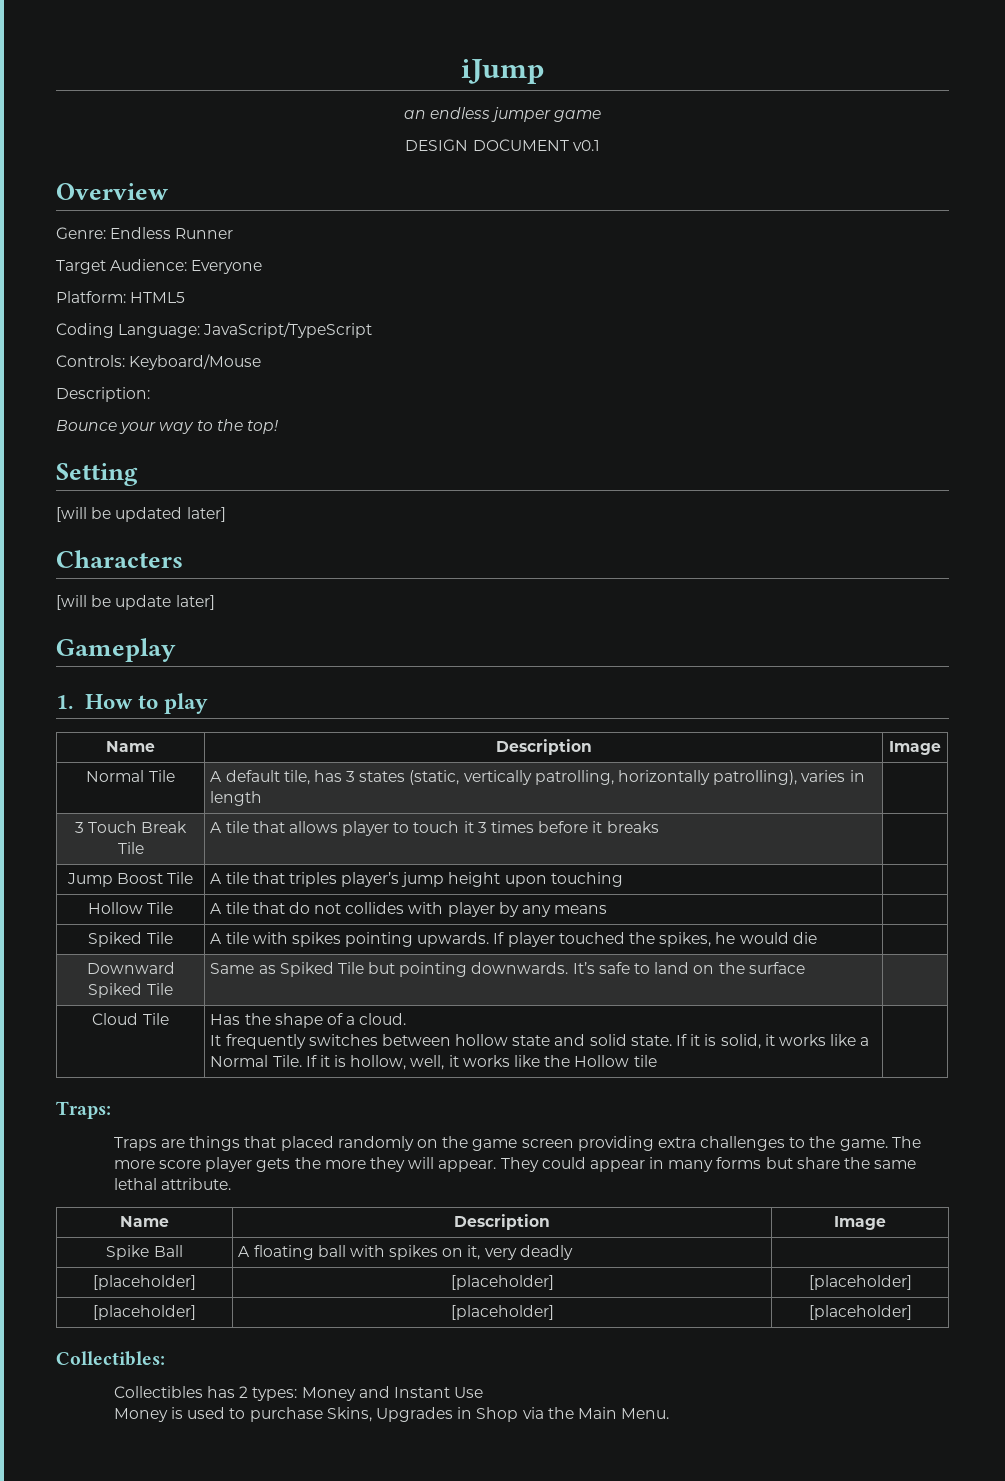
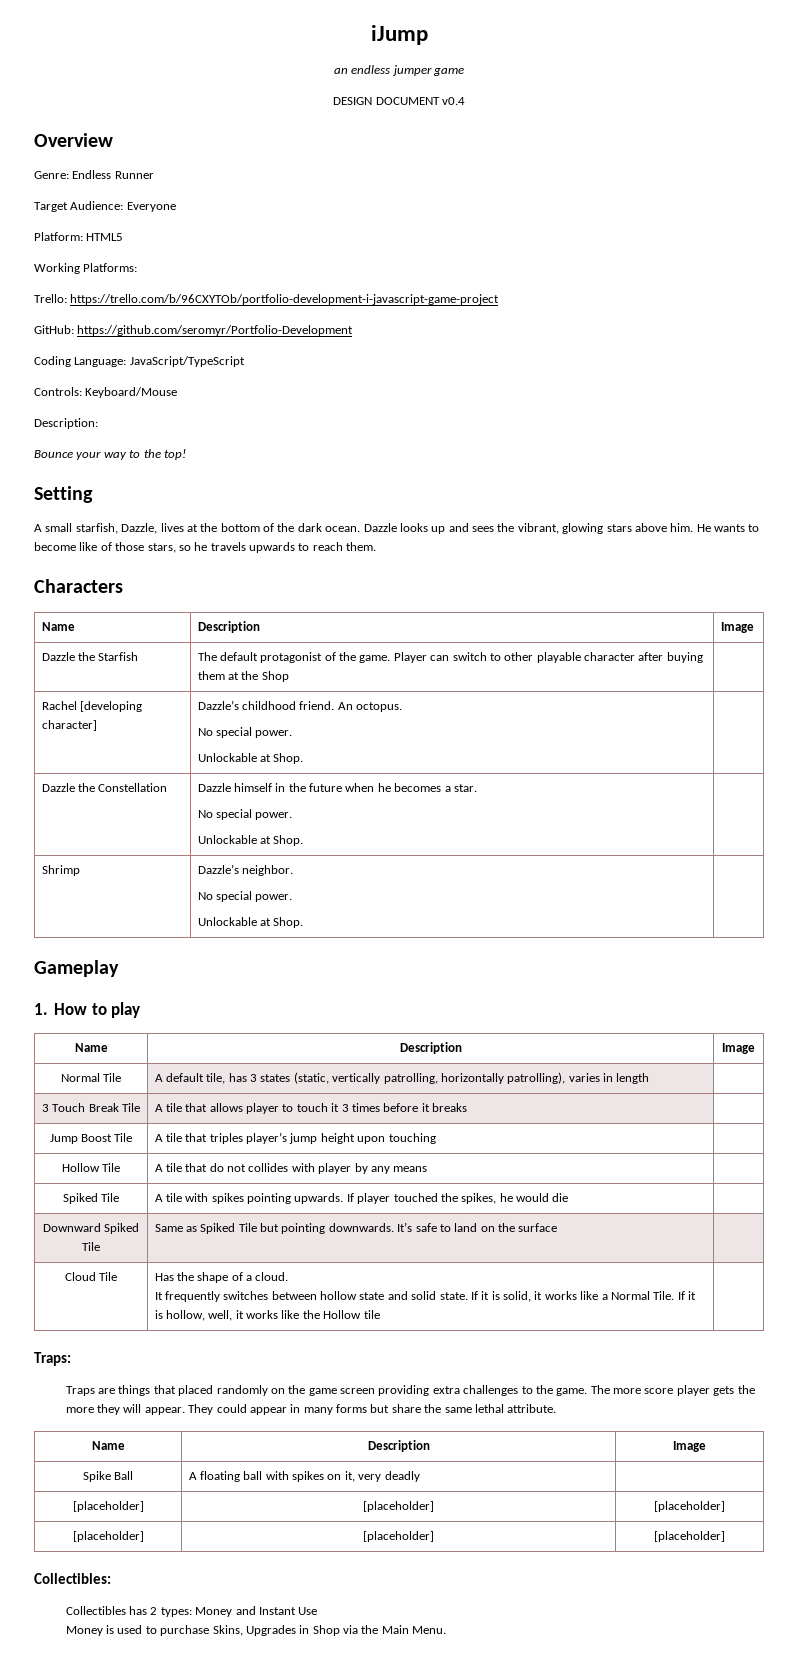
- DESIGN DOCUMENT v0.1
+ DESIGN DOCUMENT v0.4
+ Working Platforms:
+ Trello: https://trello.com/b/96CXYTOb/portfolio-development-i-javascript-game-project
+ GitHub: https://github.com/seromyr/Portfolio-Development
- [will be updated later]
+ A small starfish, Dazzle, lives at the bottom of the dark ocean. Dazzle looks up and sees the vibrant, glowing stars above him. He wants to become like of those stars, so he travels upwards to reach them.
  Characters
- [will be update later]
+ Name | Description | Image
+ Dazzle the Starfish | The default protagonist of the game. Player can switch to other playable character after buying them at the Shop |
+ Rachel [developing character] | Dazzle’s childhood friend. An octopus.
+ No special power.
+ Unlockable at Shop. |
+ Dazzle the Constellation | Dazzle himself in the future when he becomes a star.
+ No special power.
+ Unlockable at Shop. |
+ Shrimp | Dazzle’s neighbor.
+ No special power.
+ Unlockable at Shop. |

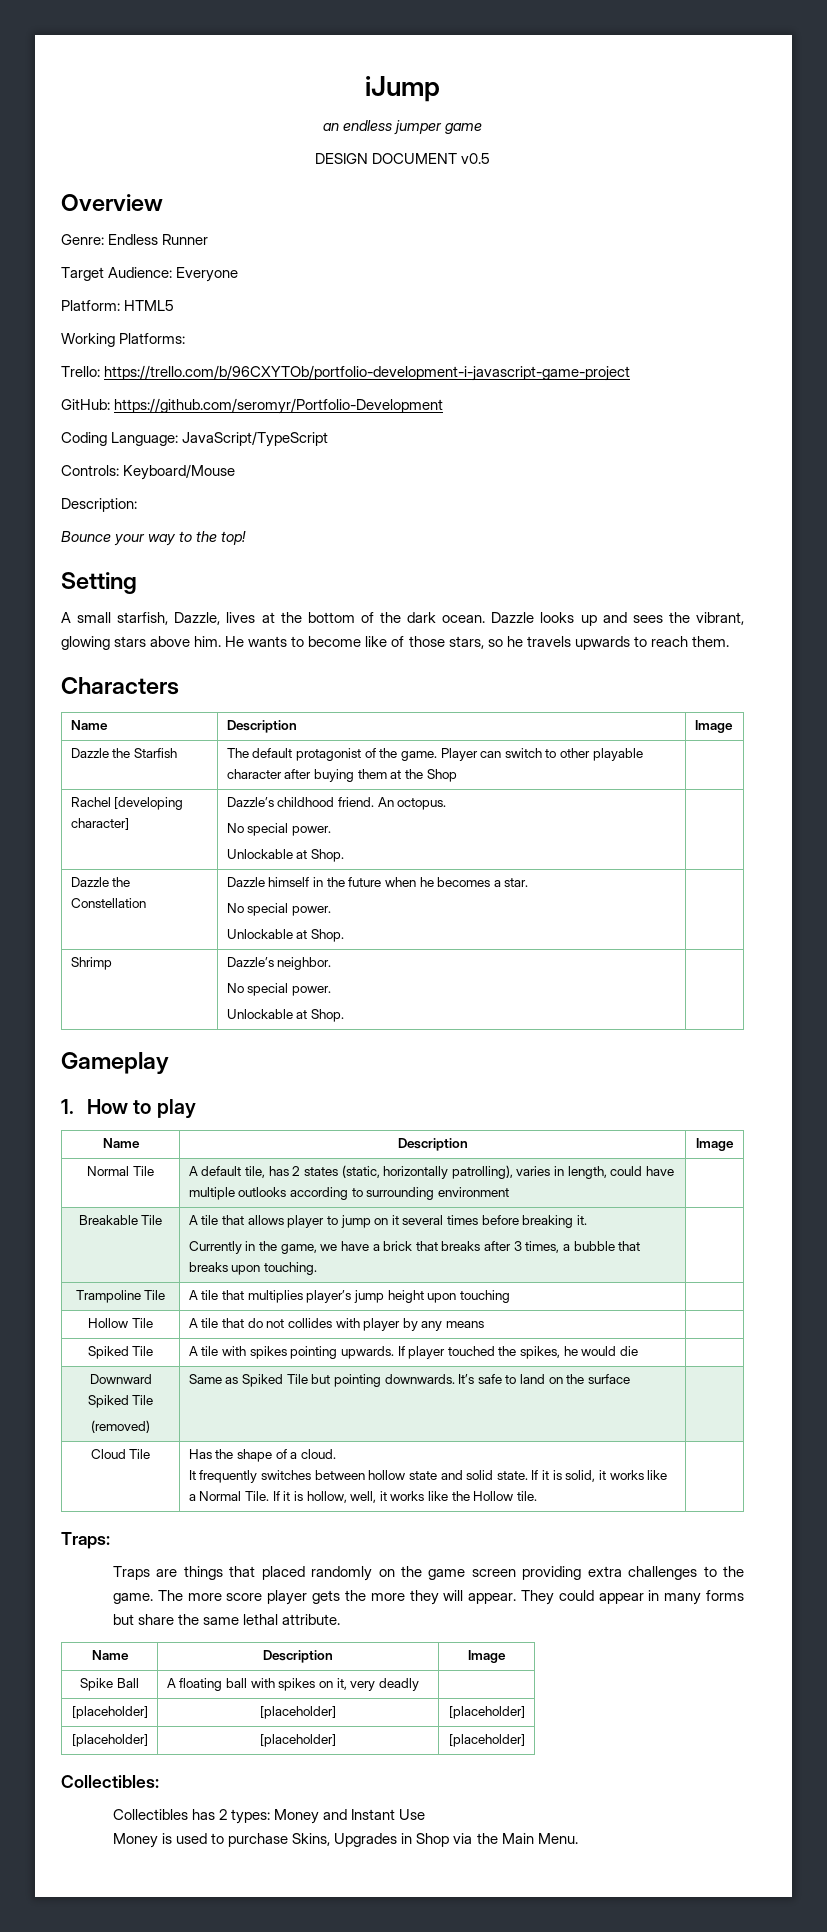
- DESIGN DOCUMENT v0.4
+ DESIGN DOCUMENT v0.5
- Normal Tile | A default tile, has 3 states (static, vertically patrolling, horizontally patrolling), varies in length |
- 3 Touch Break Tile | A tile that allows player to touch it 3 times before it breaks |
- Jump Boost Tile | A tile that triples player’s jump height upon touching |
+ Normal Tile | A default tile, has 2 states (static, horizontally patrolling), varies in length, could have multiple outlooks according to surrounding environment |
+ Breakable Tile | A tile that allows player to jump on it several times before breaking it.
+ Currently in the game, we have a brick that breaks after 3 times, a bubble that breaks upon touching. |
+ Trampoline Tile | A tile that multiplies player’s jump height upon touching |
- Downward Spiked Tile | Same as Spiked Tile but pointing downwards. It’s safe to land on the surface |
+ Downward Spiked Tile
+ (removed) | Same as Spiked Tile but pointing downwards. It’s safe to land on the surface |
  Cloud Tile | Has the shape of a cloud.
- It frequently switches between hollow state and solid state. If it is solid, it works like a Normal Tile. If it is hollow, well, it works like the Hollow tile |
+ It frequently switches between hollow state and solid state. If it is solid, it works like a Normal Tile. If it is hollow, well, it works like the Hollow tile. |

